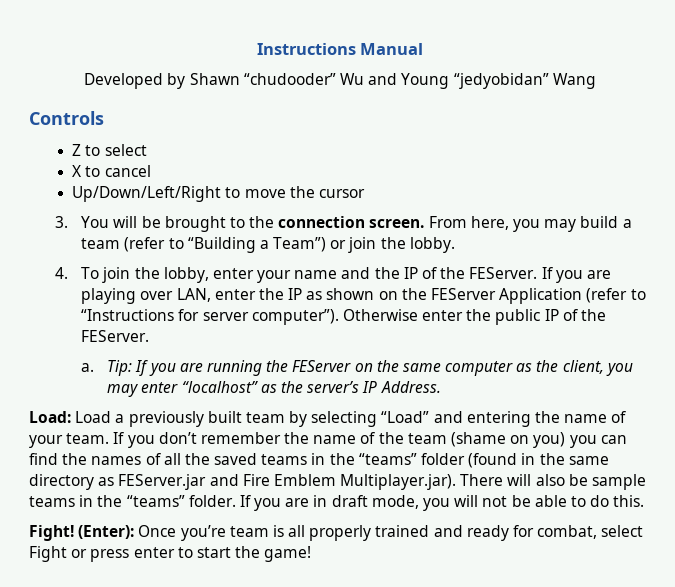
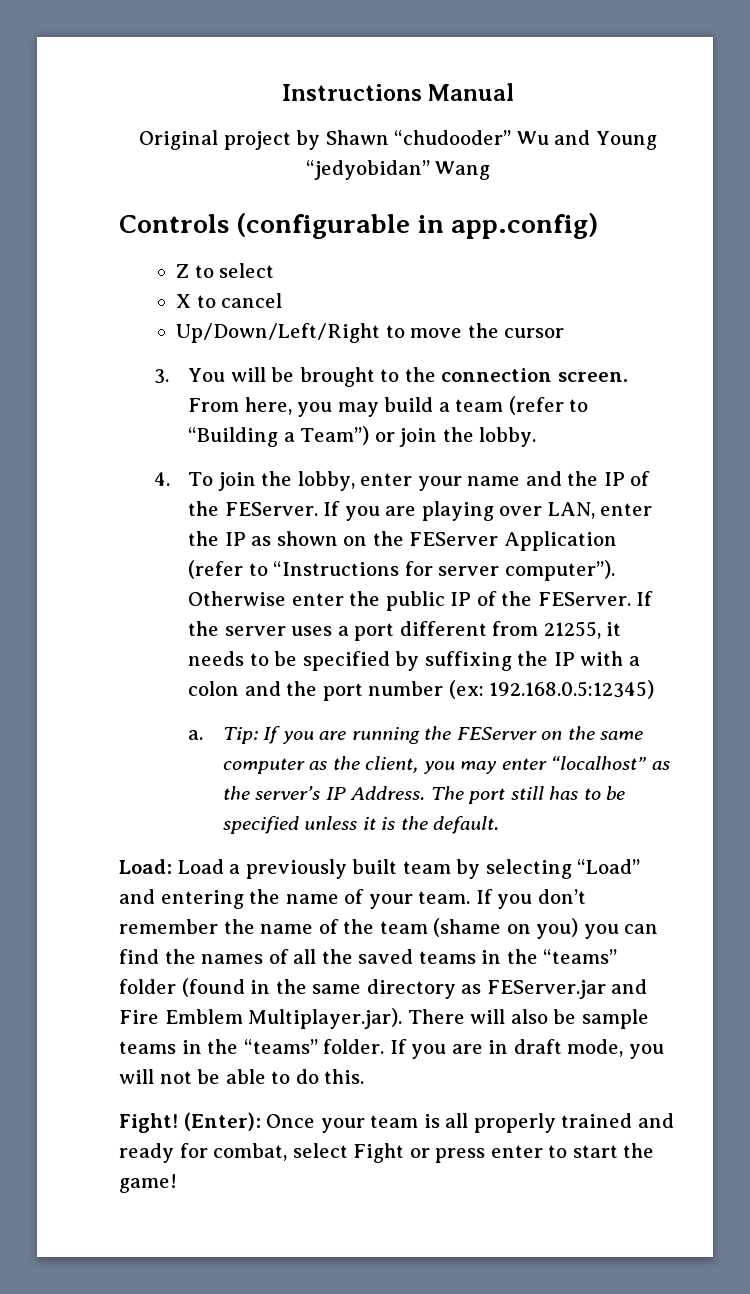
- Developed by Shawn “chudooder” Wu and Young “jedyobidan” Wang
+ Original project by Shawn “chudooder” Wu and Young “jedyobidan” Wang
- Controls
+ Controls (configurable in app.config)
+ If the server uses a port different from 21255, it needs to be specified by suffixing the IP with a colon and the port number (ex: 192.168.0.5:12345)
+ The port still has to be specified unless it is the default.
- (Enter): Once you’re team is all properly trained and ready for combat, select Fight or press enter to start the game!
+ (Enter): Once your team is all properly trained and ready for combat, select Fight or press enter to start the game!

